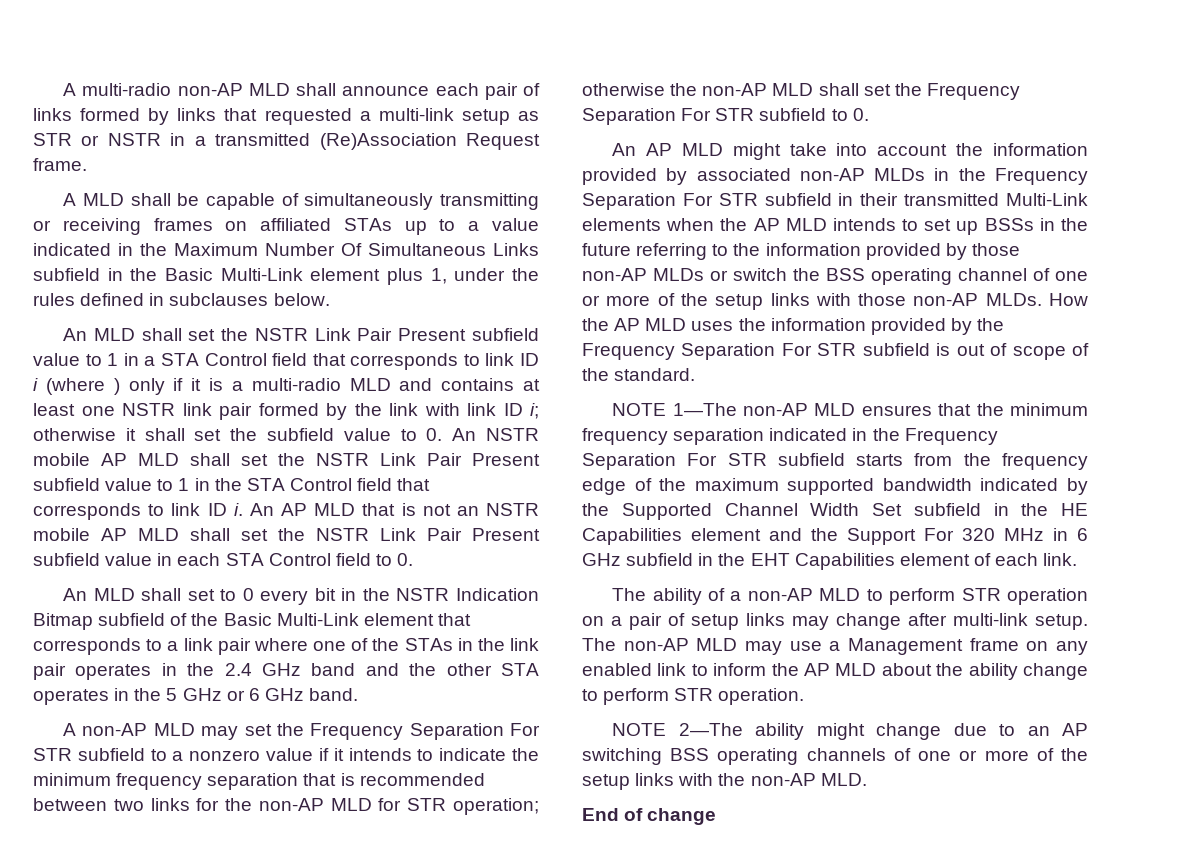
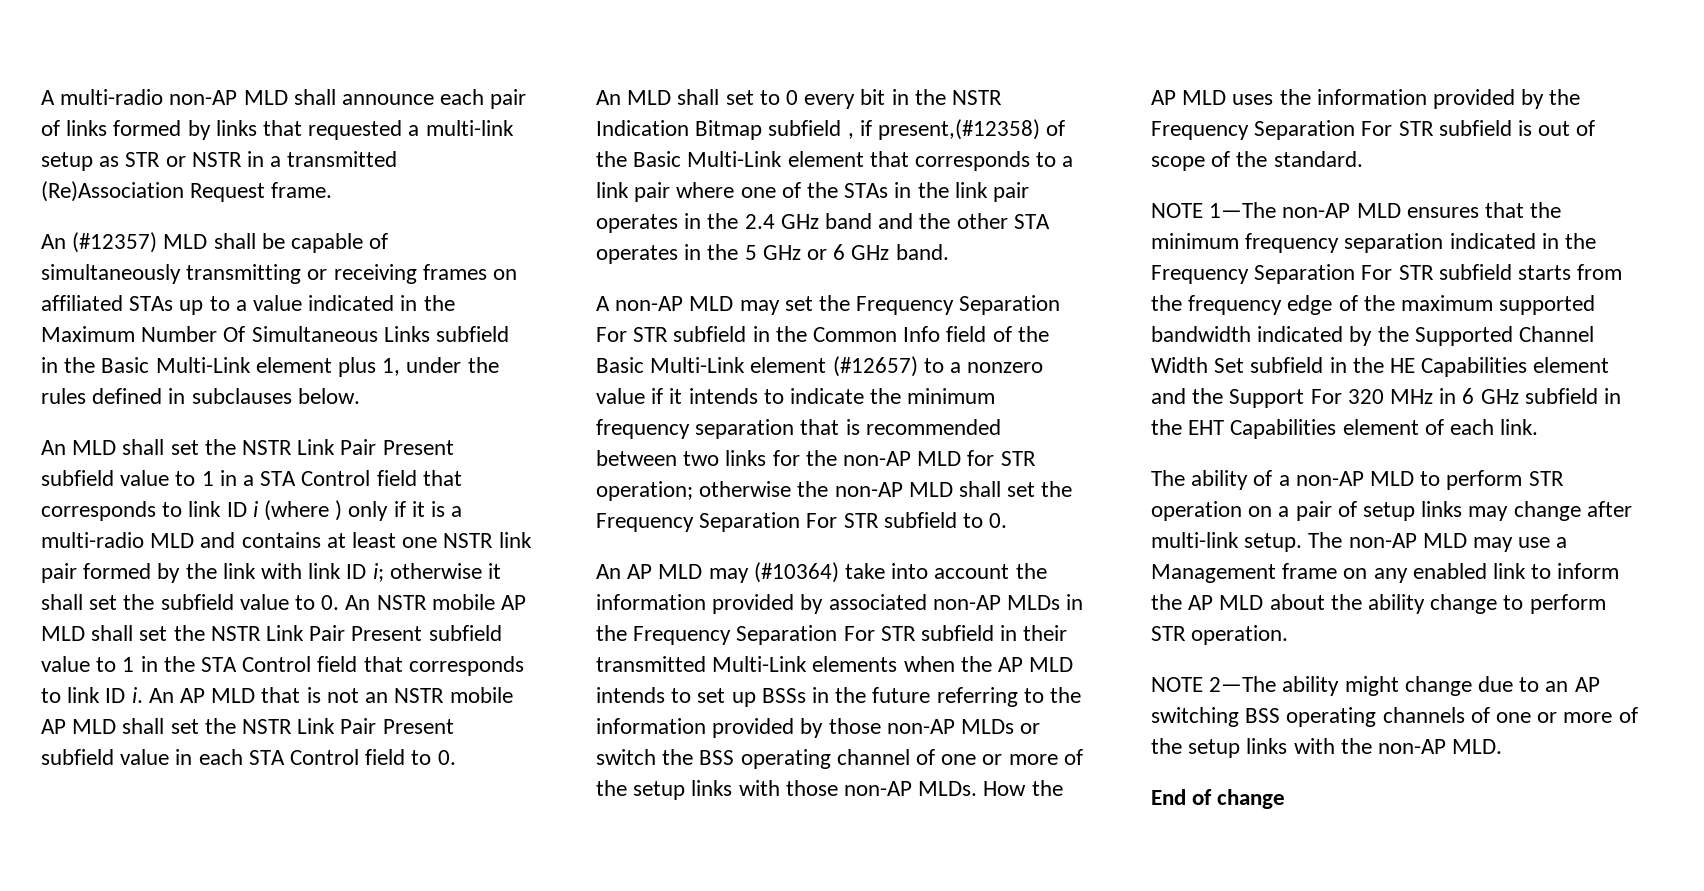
- A MLD shall be capable of simultaneously transmitting or receiving frames on affiliated STAs up to a value indicated in the Maximum Number Of Simultaneous Links subfield in the Basic Multi-Link element plus 1, under the rules defined in subclauses below.
+ An (#12357) MLD shall be capable of simultaneously transmitting or receiving frames on affiliated STAs up to a value indicated in the Maximum Number Of Simultaneous Links subfield in the Basic Multi-Link element plus 1, under the rules defined in subclauses below.
- An MLD shall set to 0 every bit in the NSTR Indication Bitmap subfield of the Basic Multi-Link element that corresponds to a link pair where one of the STAs in the link pair operates in the 2.4 GHz band and the other STA operates in the 5 GHz or 6 GHz band.
+ An MLD shall set to 0 every bit in the NSTR Indication Bitmap subfield , if present,(#12358) of the Basic Multi-Link element that corresponds to a link pair where one of the STAs in the link pair operates in the 2.4 GHz band and the other STA operates in the 5 GHz or 6 GHz band.
- A non-AP MLD may set the Frequency Separation For STR subfield to a nonzero value if it intends to indicate the minimum frequency separation that is recommended between two links for the non-AP MLD for STR operation; otherwise the non-AP MLD shall set the Frequency Separation For STR subfield to 0.
+ A non-AP MLD may set the Frequency Separation For STR subfield in the Common Info field of the Basic Multi-Link element (#12657) to a nonzero value if it intends to indicate the minimum frequency separation that is recommended between two links for the non-AP MLD for STR operation; otherwise the non-AP MLD shall set the Frequency Separation For STR subfield to 0.
- An AP MLD might take into account the information provided by associated non-AP MLDs in the Frequency Separation For STR subfield in their transmitted Multi-Link elements when the AP MLD intends to set up BSSs in the future referring to the information provided by those non-AP MLDs or switch the BSS operating channel of one or more of the setup links with those non-AP MLDs.
+ An AP MLD may (#10364) take into account the information provided by associated non-AP MLDs in the Frequency Separation For STR subfield in their transmitted Multi-Link elements when the AP MLD intends to set up BSSs in the future referring to the information provided by those non-AP MLDs or switch the BSS operating channel of one or more of the setup links with those non-AP MLDs.

